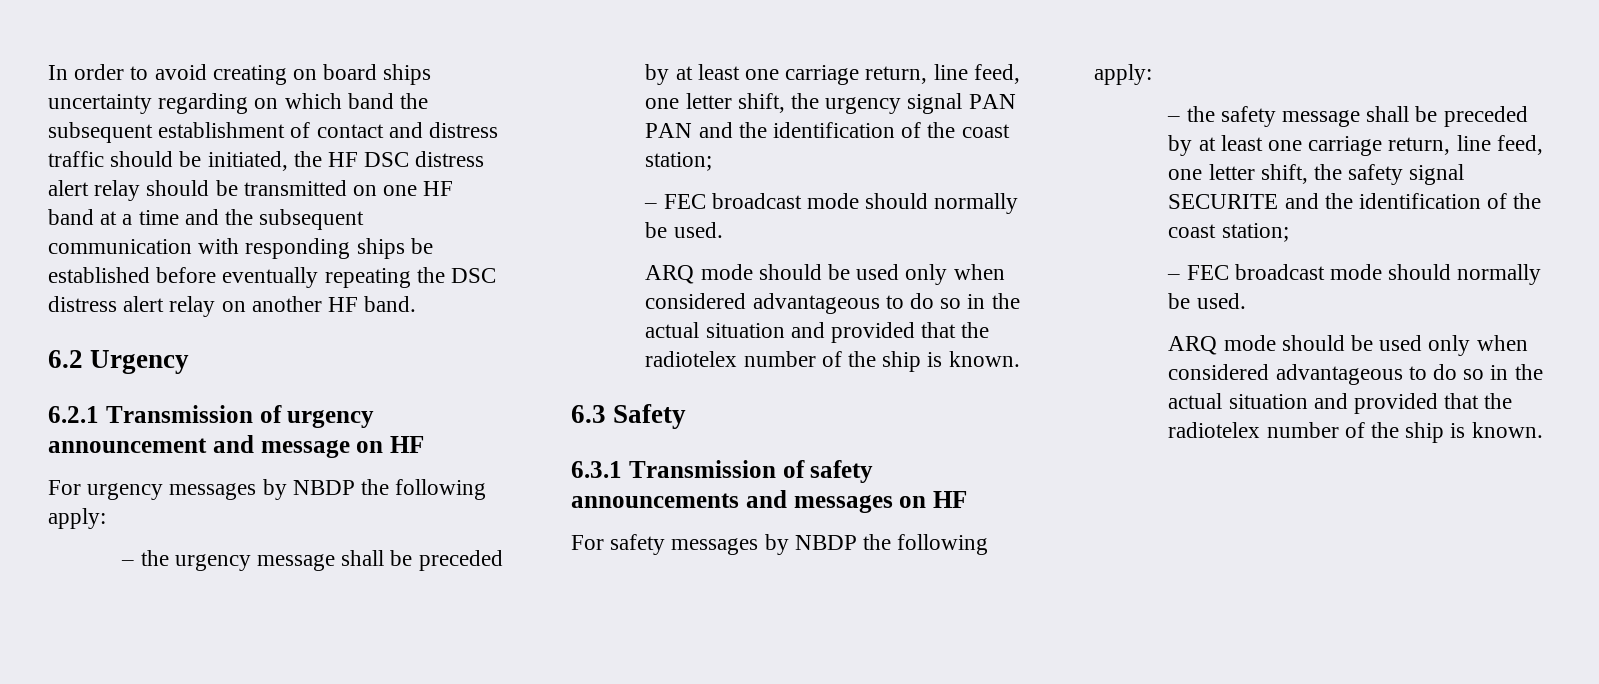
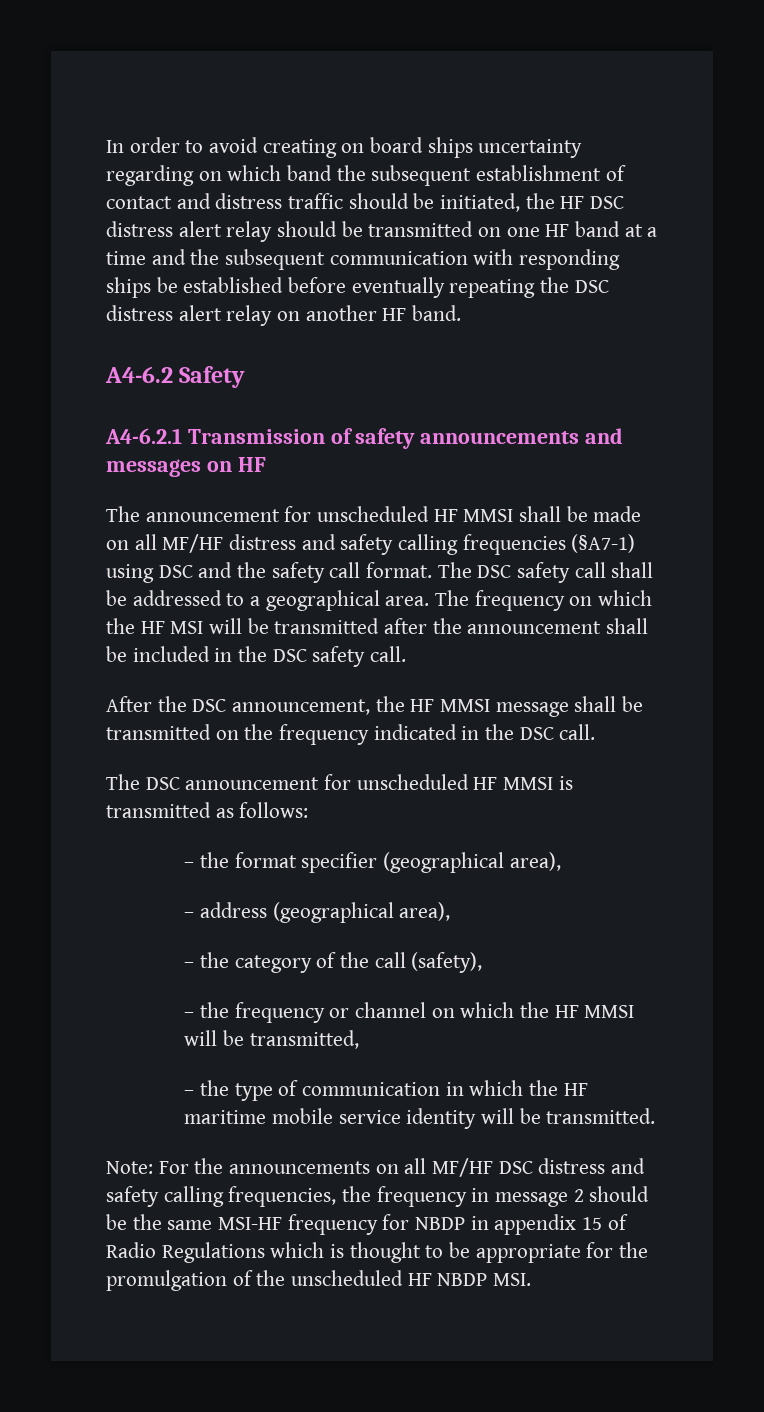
- 6.2 Urgency
- 6.2.1 Transmission of urgency announcement and message on HF
- For urgency messages by NBDP the following apply:
- – the urgency message shall be preceded by at least one carriage return, line feed, one letter shift, the urgency signal PAN PAN and the identification of the coast station;
- – FEC broadcast mode should normally be used.
- ARQ mode should be used only when considered advantageous to do so in the actual situation and provided that the radiotelex number of the ship is known.
- 6.3 Safety
+ A4-6.2 Safety
- 6.3.1 Transmission of safety announcements and messages on HF
+ A4-6.2.1 Transmission of safety announcements and messages on HF
- For safety messages by NBDP the following apply:
- – the safety message shall be preceded by at least one carriage return, line feed, one letter shift, the safety signal SECURITE and the identification of the coast station;
- – FEC broadcast mode should normally be used.
- ARQ mode should be used only when considered advantageous to do so in the actual situation and provided that the radiotelex number of the ship is known.
+ The announcement for unscheduled HF MMSI shall be made on all MF/HF distress and safety calling frequencies (§A7-1) using DSC and the safety call format. The DSC safety call shall be addressed to a geographical area. The frequency on which the HF MSI will be transmitted after the announcement shall be included in the DSC safety call.
+ After the DSC announcement, the HF MMSI message shall be transmitted on the frequency indicated in the DSC call.
+ The DSC announcement for unscheduled HF MMSI is transmitted as follows:
+ – the format specifier (geographical area),
+ – address (geographical area),
+ – the category of the call (safety),
+ – the frequency or channel on which the HF MMSI will be transmitted,
+ – the type of communication in which the HF maritime mobile service identity will be transmitted.
+ Note: For the announcements on all MF/HF DSC distress and safety calling frequencies, the frequency in message 2 should be the same MSI-HF frequency for NBDP in appendix 15 of Radio Regulations which is thought to be appropriate for the promulgation of the unscheduled HF NBDP MSI.

